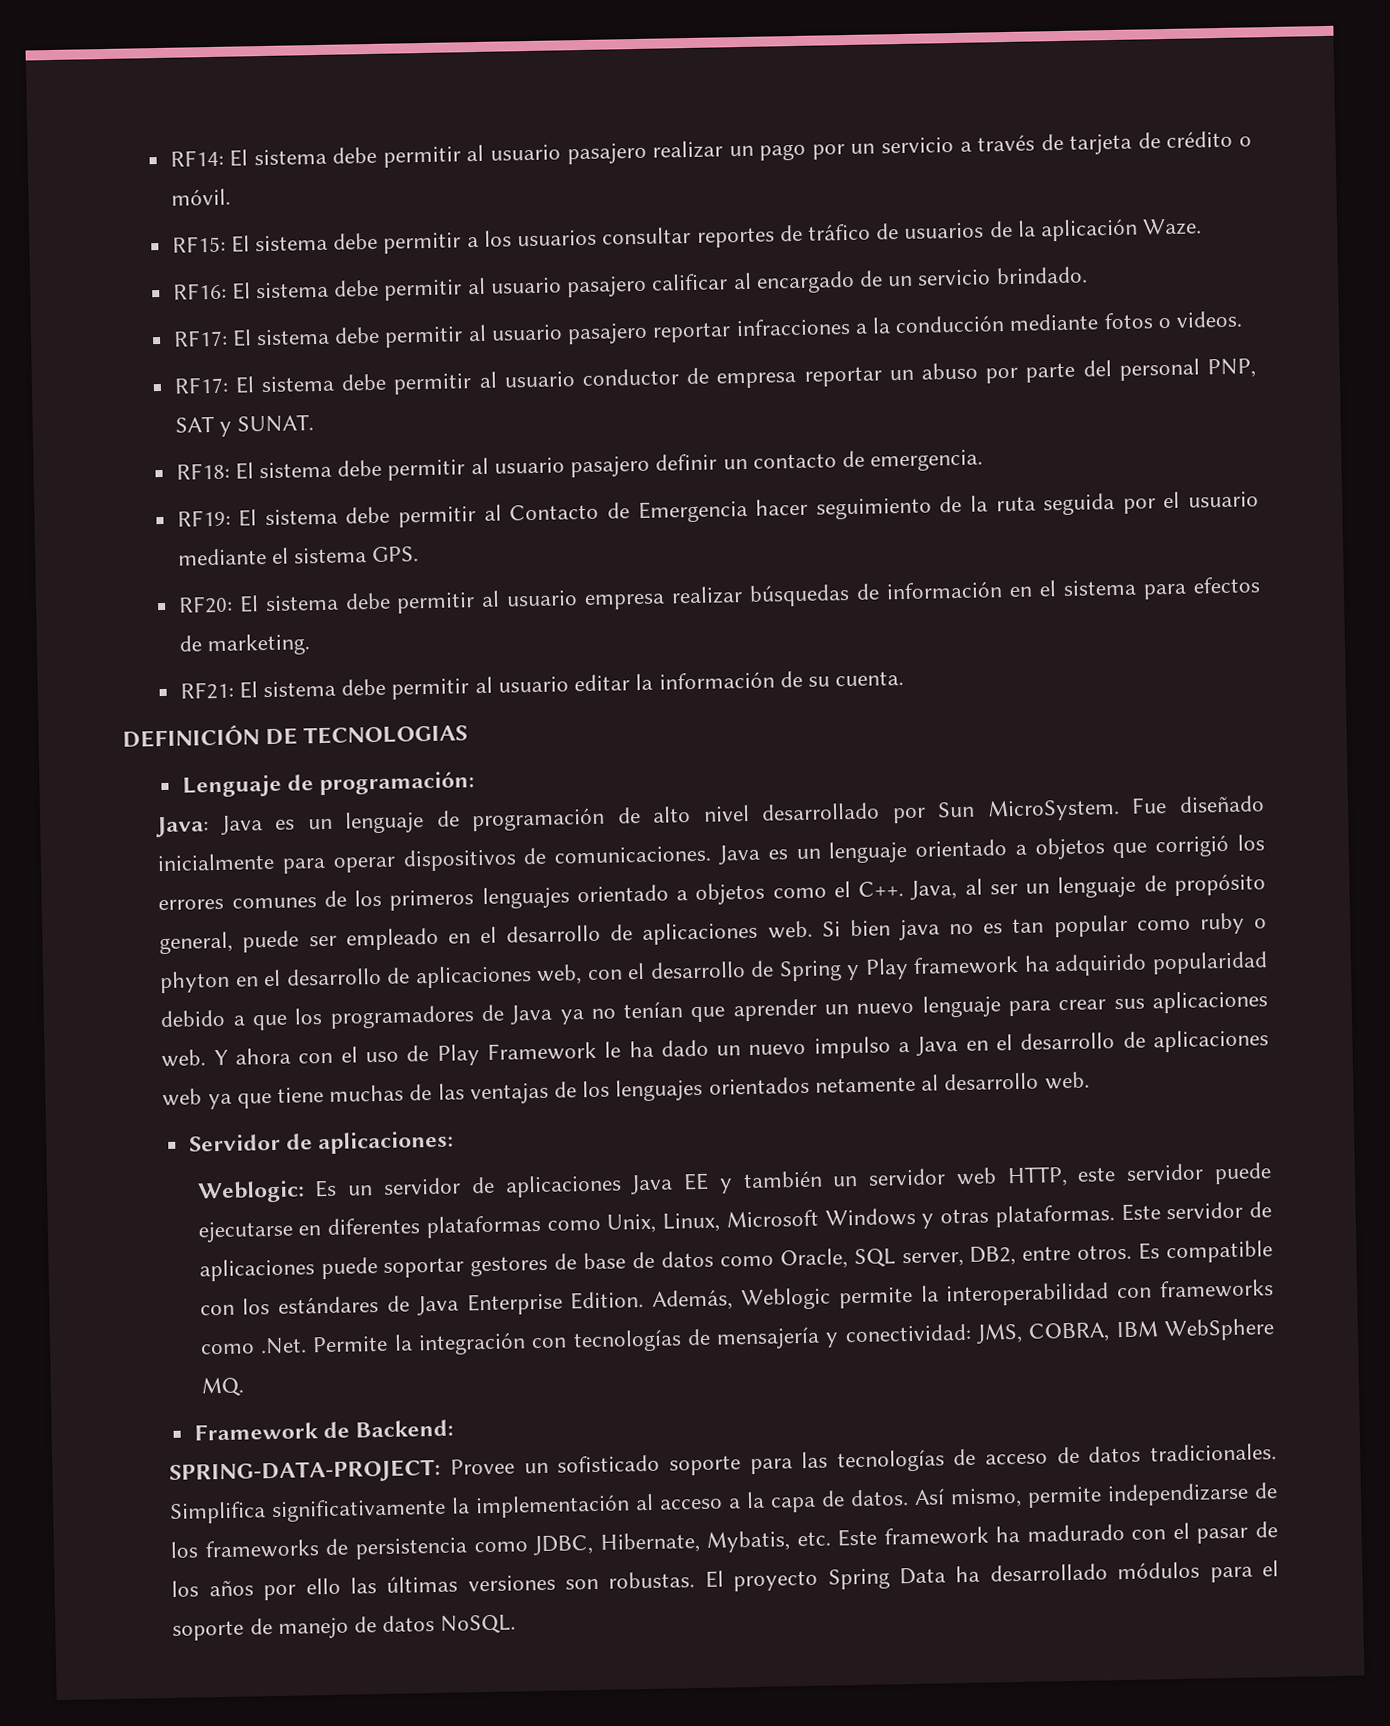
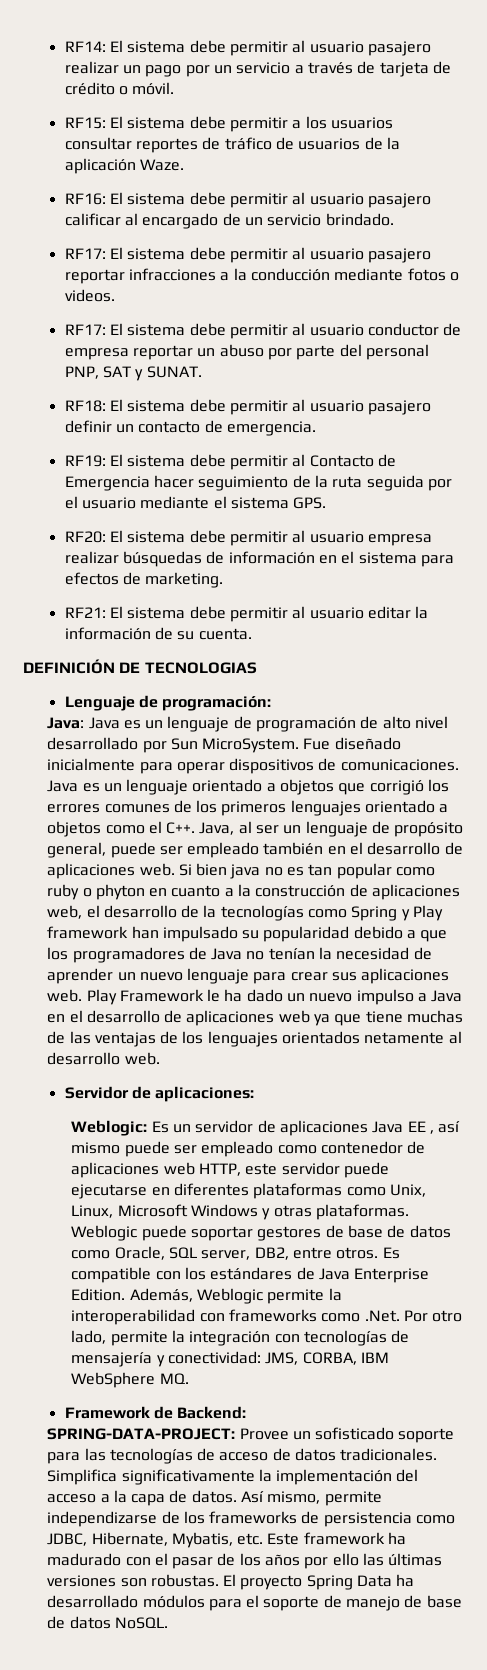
- Java es un lenguaje orientado a objetos que corrigió los errores comunes de los primeros lenguajes orientado a objetos como el C++. Java, al ser un lenguaje de propósito general, puede ser empleado en el desarrollo de aplicaciones web.
+ Java es un lenguaje orientado a objetos que corrigió los errores comunes de los primeros lenguajes orientado a objetos como el C++. Java, al ser un lenguaje de propósito general, puede ser empleado también en el desarrollo de aplicaciones web.
- Si bien java no es tan popular como ruby o phyton en el desarrollo de aplicaciones web, con el desarrollo de Spring y Play framework ha adquirido popularidad debido a que los programadores de Java ya no tenían que aprender un nuevo lenguaje para crear sus aplicaciones web.
+ Si bien java no es tan popular como ruby o phyton en cuanto a la construcción de aplicaciones web, el desarrollo de la tecnologías como Spring y Play framework han impulsado su popularidad debido a que los programadores de Java no tenían la necesidad de aprender un nuevo lenguaje para crear sus aplicaciones web.
- Y ahora con el uso de Play Framework le ha dado un nuevo impulso a Java en el desarrollo de aplicaciones web ya que tiene muchas de las ventajas de los lenguajes orientados netamente al desarrollo web.
+ Play Framework le ha dado un nuevo impulso a Java en el desarrollo de aplicaciones web ya que tiene muchas de las ventajas de los lenguajes orientados netamente al desarrollo web.
- Weblogic: Es un servidor de aplicaciones Java EE y también un servidor web HTTP, este servidor puede ejecutarse en diferentes plataformas como Unix, Linux, Microsoft Windows y otras plataformas.
+ Weblogic: Es un servidor de aplicaciones Java EE , así mismo puede ser empleado como contenedor de aplicaciones web HTTP, este servidor puede ejecutarse en diferentes plataformas como Unix, Linux, Microsoft Windows y otras plataformas.
- Este servidor de aplicaciones puede soportar gestores de base de datos como Oracle, SQL server, DB2, entre otros.
+ Weblogic puede soportar gestores de base de datos como Oracle, SQL server, DB2, entre otros.
- Además, Weblogic permite la interoperabilidad con frameworks como .Net. Permite la integración con tecnologías de mensajería y conectividad: JMS, COBRA, IBM WebSphere MQ.
+ Además, Weblogic permite la interoperabilidad con frameworks como .Net. Por otro lado, permite la integración con tecnologías de mensajería y conectividad: JMS, CORBA, IBM WebSphere MQ.
- Simplifica significativamente la implementación al acceso a la capa de datos.
+ Simplifica significativamente la implementación del acceso a la capa de datos.
- El proyecto Spring Data ha desarrollado módulos para el soporte de manejo de datos NoSQL.
+ El proyecto Spring Data ha desarrollado módulos para el soporte de manejo de base de datos NoSQL.

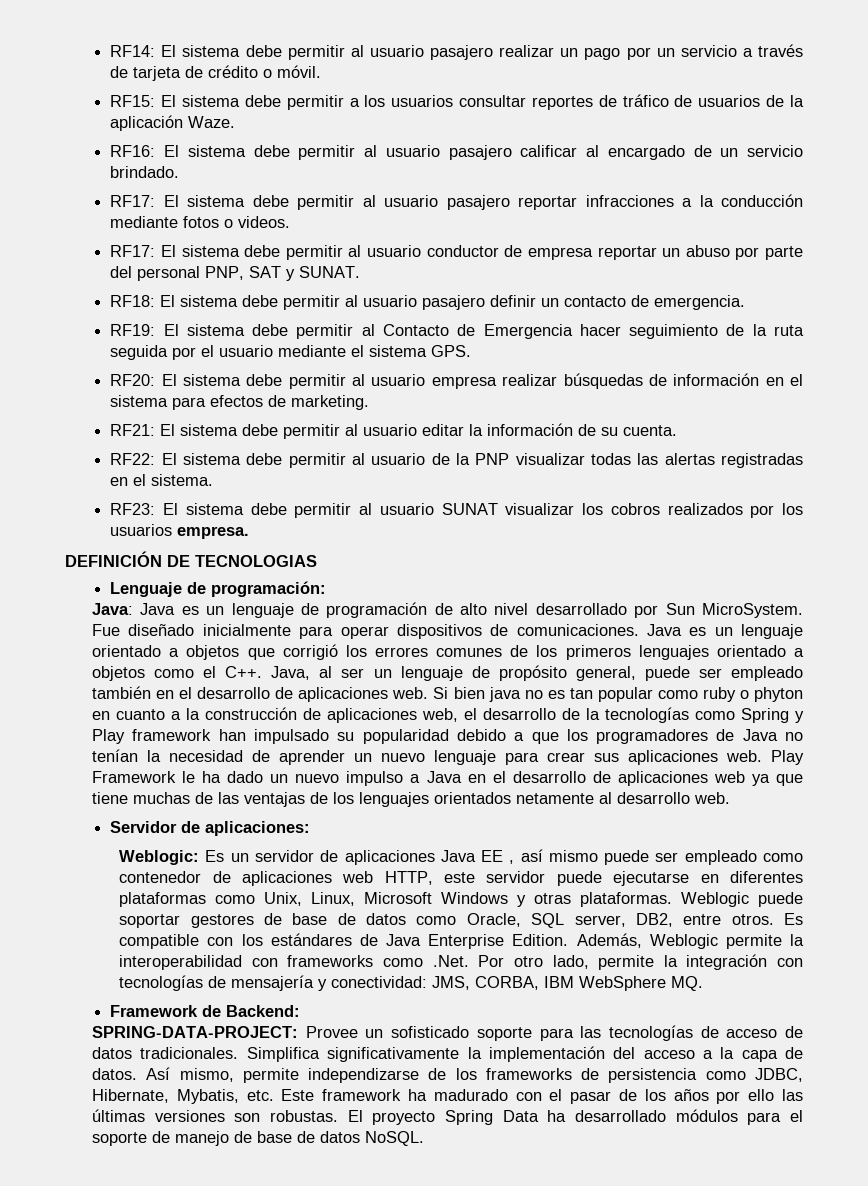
+ RF22: El sistema debe permitir al usuario de la PNP visualizar todas las alertas registradas en el sistema.
+ RF23: El sistema debe permitir al usuario SUNAT visualizar los cobros realizados por los usuarios empresa.

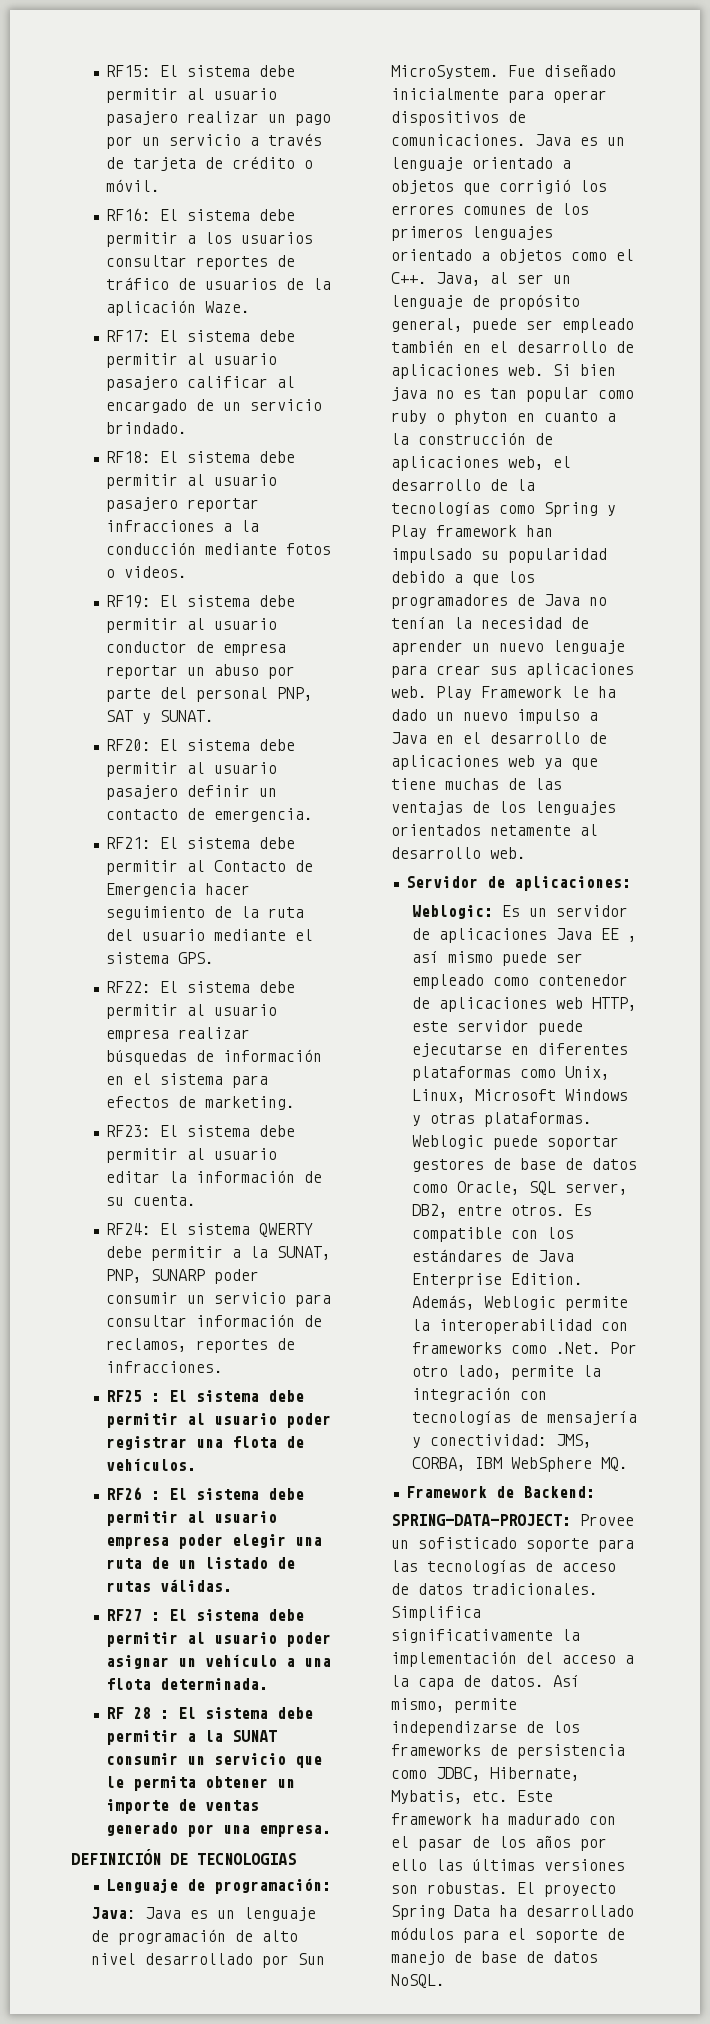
- RF14: El sistema debe permitir al usuario pasajero realizar un pago por un servicio a través de tarjeta de crédito o móvil.
+ RF15: El sistema debe permitir al usuario pasajero realizar un pago por un servicio a través de tarjeta de crédito o móvil.
- RF15: El sistema debe permitir a los usuarios consultar reportes de tráfico de usuarios de la aplicación Waze.
+ RF16: El sistema debe permitir a los usuarios consultar reportes de tráfico de usuarios de la aplicación Waze.
- RF16: El sistema debe permitir al usuario pasajero calificar al encargado de un servicio brindado.
+ RF17: El sistema debe permitir al usuario pasajero calificar al encargado de un servicio brindado.
- RF17: El sistema debe permitir al usuario pasajero reportar infracciones a la conducción mediante fotos o videos.
+ RF18: El sistema debe permitir al usuario pasajero reportar infracciones a la conducción mediante fotos o videos.
- RF17: El sistema debe permitir al usuario conductor de empresa reportar un abuso por parte del personal PNP, SAT y SUNAT.
+ RF19: El sistema debe permitir al usuario conductor de empresa reportar un abuso por parte del personal PNP, SAT y SUNAT.
- RF18: El sistema debe permitir al usuario pasajero definir un contacto de emergencia.
+ RF20: El sistema debe permitir al usuario pasajero definir un contacto de emergencia.
- RF19: El sistema debe permitir al Contacto de Emergencia hacer seguimiento de la ruta seguida por el usuario mediante el sistema GPS.
+ RF21: El sistema debe permitir al Contacto de Emergencia hacer seguimiento de la ruta del usuario mediante el sistema GPS.
- RF20: El sistema debe permitir al usuario empresa realizar búsquedas de información en el sistema para efectos de marketing.
+ RF22: El sistema debe permitir al usuario empresa realizar búsquedas de información en el sistema para efectos de marketing.
- RF21: El sistema debe permitir al usuario editar la información de su cuenta.
+ RF23: El sistema debe permitir al usuario editar la información de su cuenta.
- RF22: El sistema debe permitir al usuario de la PNP visualizar todas las alertas registradas en el sistema.
- RF23: El sistema debe permitir al usuario SUNAT visualizar los cobros realizados por los usuarios empresa.
+ RF24: El sistema QWERTY debe permitir a la SUNAT, PNP, SUNARP poder consumir un servicio para consultar información de reclamos, reportes de infracciones.
+ RF25 : El sistema debe permitir al usuario poder registrar una flota de vehículos.
+ RF26 : El sistema debe permitir al usuario empresa poder elegir una ruta de un listado de rutas válidas.
+ RF27 : El sistema debe permitir al usuario poder asignar un vehículo a una flota determinada.
+ RF 28 : El sistema debe permitir a la SUNAT consumir un servicio que le permita obtener un importe de ventas generado por una empresa.

